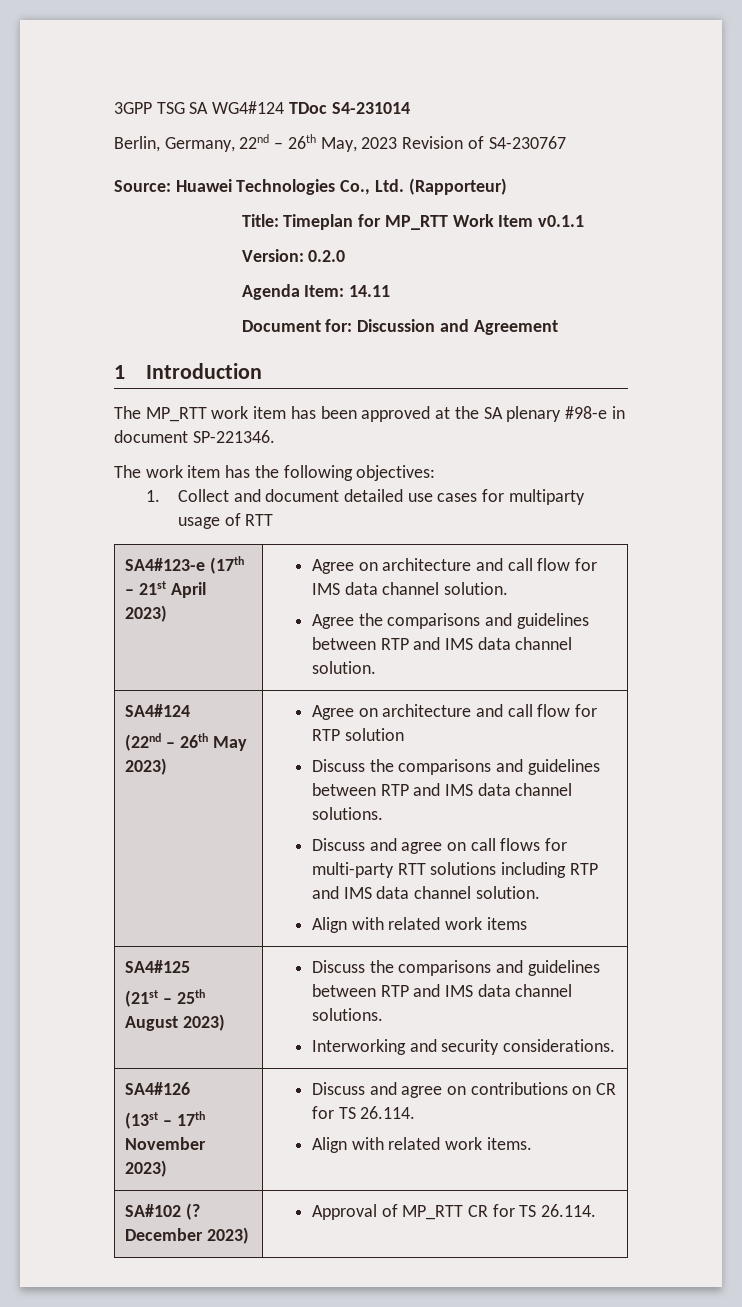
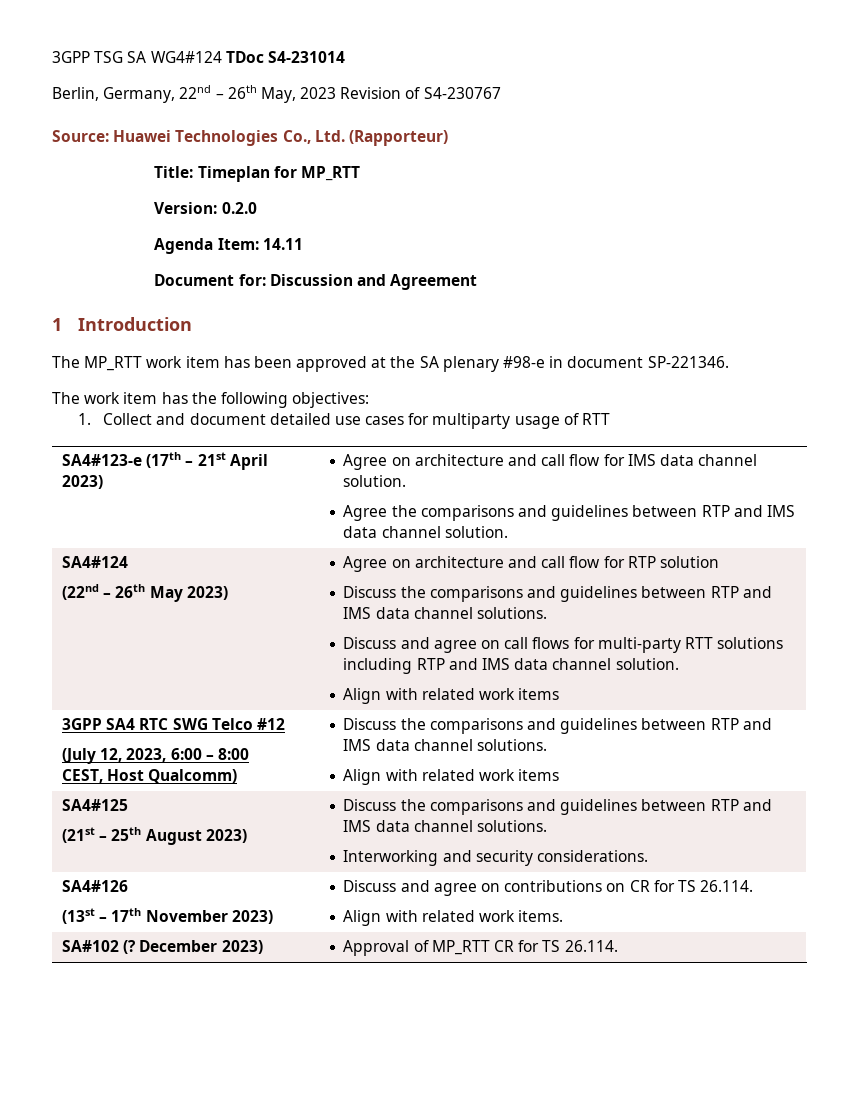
- Title: Timeplan for MP_RTT Work Item v0.1.1
+ Title: Timeplan for MP_RTT
+ 3GPP SA4 RTC SWG Telco #12
+ (July 12, 2023, 6:00 – 8:00 CEST, Host Qualcomm) | Discuss the comparisons and guidelines between RTP and IMS data channel solutions.
+ Align with related work items

